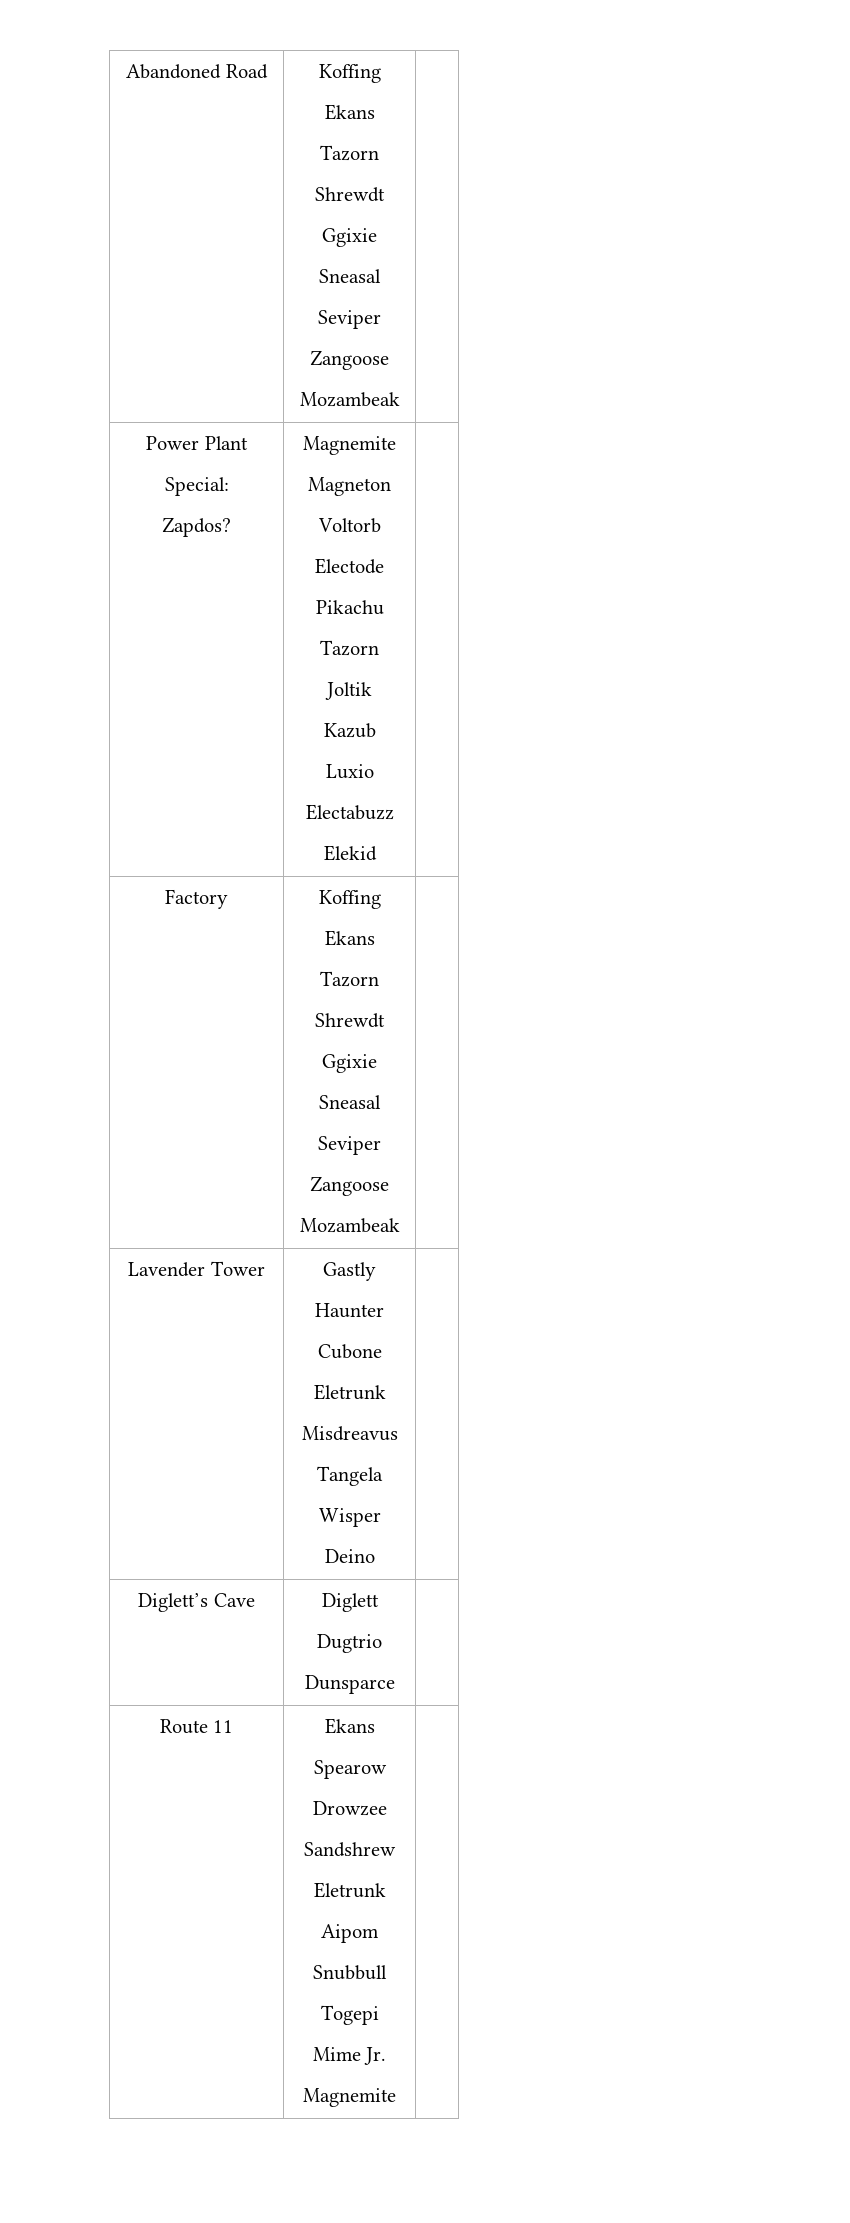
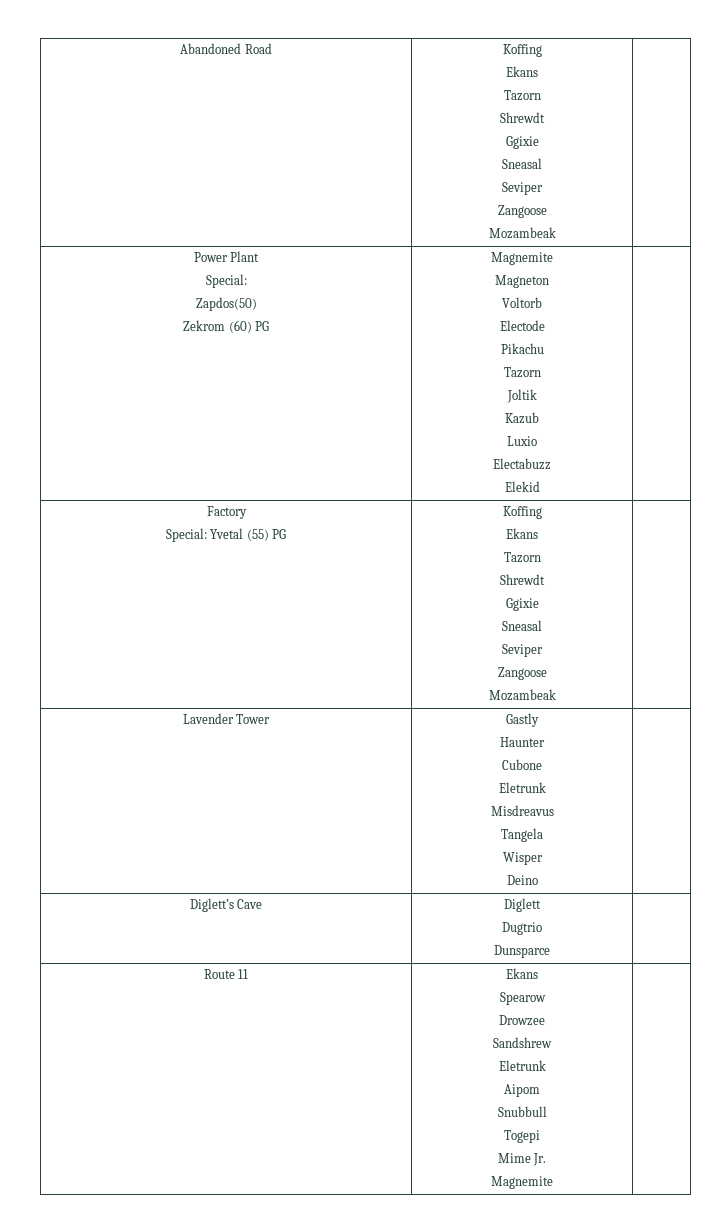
  Power Plant
  Special:
- Zapdos? | Magnemite
+ Zapdos(50)
+ Zekrom (60) PG | Magnemite
- Factory | Koffing
+ Factory
+ Special: Yvetal (55) PG | Koffing

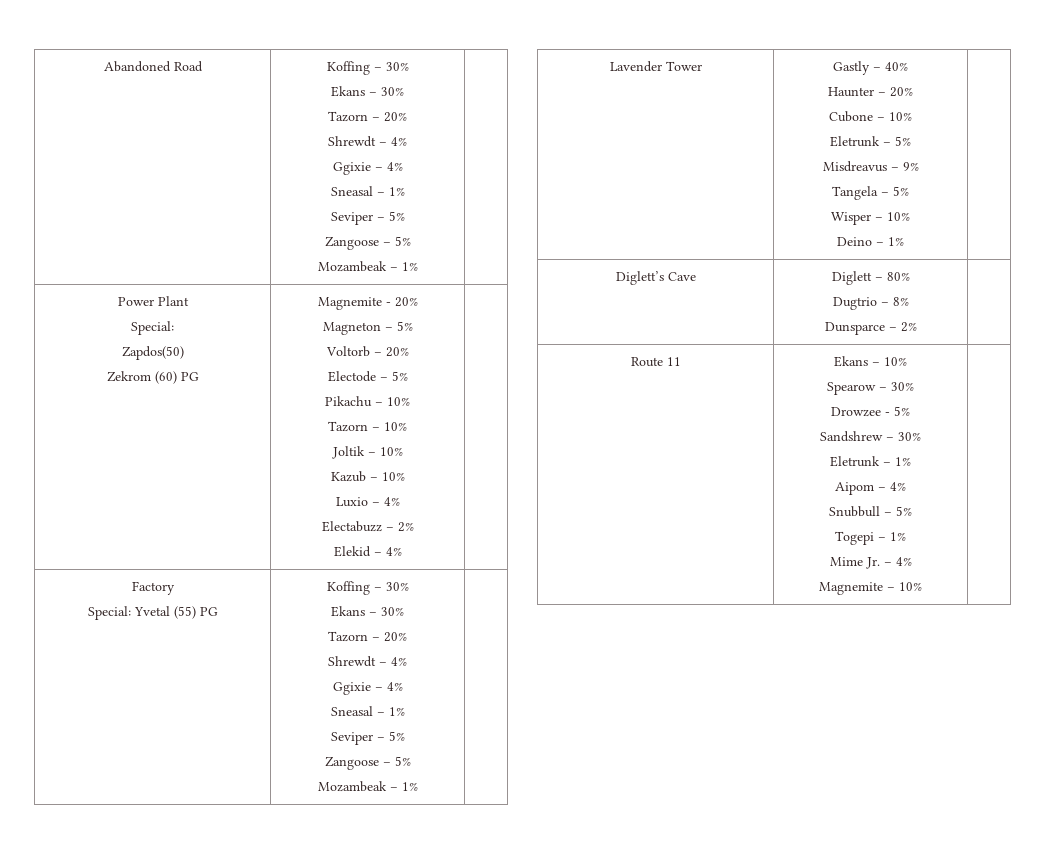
- Abandoned Road | Koffing
- Ekans
- Tazorn
- Shrewdt
- Ggixie
- Sneasal
- Seviper
- Zangoose
- Mozambeak |
+ Abandoned Road | Koffing – 30%
+ Ekans – 30%
+ Tazorn – 20%
+ Shrewdt – 4%
+ Ggixie – 4%
+ Sneasal – 1%
+ Seviper – 5%
+ Zangoose – 5%
+ Mozambeak – 1% |
  Power Plant
  Special:
  Zapdos(50)
- Zekrom (60) PG | Magnemite
- Magneton
- Voltorb
- Electode
- Pikachu
- Tazorn
- Joltik
- Kazub
- Luxio
- Electabuzz
- Elekid |
+ Zekrom (60) PG | Magnemite - 20%
+ Magneton – 5%
+ Voltorb – 20%
+ Electode – 5%
+ Pikachu – 10%
+ Tazorn – 10%
+ Joltik – 10%
+ Kazub – 10%
+ Luxio – 4%
+ Electabuzz – 2%
+ Elekid – 4% |
  Factory
- Special: Yvetal (55) PG | Koffing
- Ekans
- Tazorn
- Shrewdt
- Ggixie
- Sneasal
- Seviper
- Zangoose
- Mozambeak |
+ Special: Yvetal (55) PG | Koffing – 30%
+ Ekans – 30%
+ Tazorn – 20%
+ Shrewdt – 4%
+ Ggixie – 4%
+ Sneasal – 1%
+ Seviper – 5%
+ Zangoose – 5%
+ Mozambeak – 1% |
- Lavender Tower | Gastly
- Haunter
- Cubone
- Eletrunk
- Misdreavus
- Tangela
- Wisper
- Deino |
+ Lavender Tower | Gastly – 40%
+ Haunter – 20%
+ Cubone – 10%
+ Eletrunk – 5%
+ Misdreavus – 9%
+ Tangela – 5%
+ Wisper – 10%
+ Deino – 1% |
- Diglett’s Cave | Diglett
- Dugtrio
- Dunsparce |
+ Diglett’s Cave | Diglett – 80%
+ Dugtrio – 8%
+ Dunsparce – 2% |
- Route 11 | Ekans
- Spearow
- Drowzee
- Sandshrew
- Eletrunk
- Aipom
- Snubbull
- Togepi
- Mime Jr.
- Magnemite |
+ Route 11 | Ekans – 10%
+ Spearow – 30%
+ Drowzee - 5%
+ Sandshrew – 30%
+ Eletrunk – 1%
+ Aipom – 4%
+ Snubbull – 5%
+ Togepi – 1%
+ Mime Jr. – 4%
+ Magnemite – 10% |

